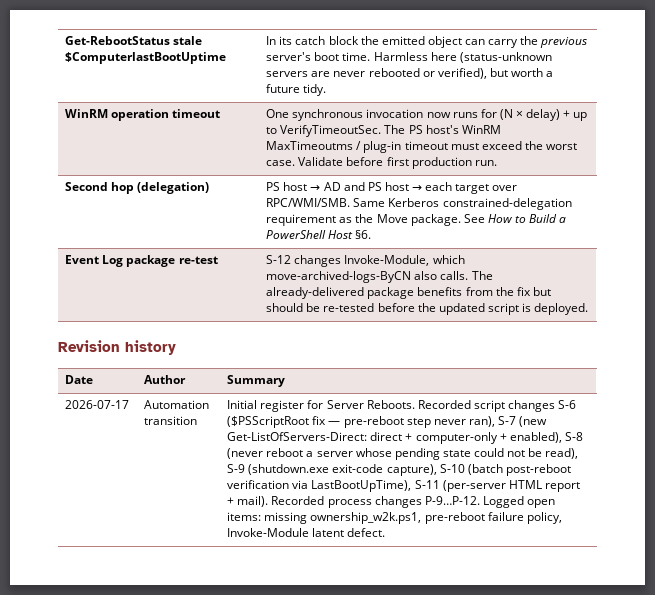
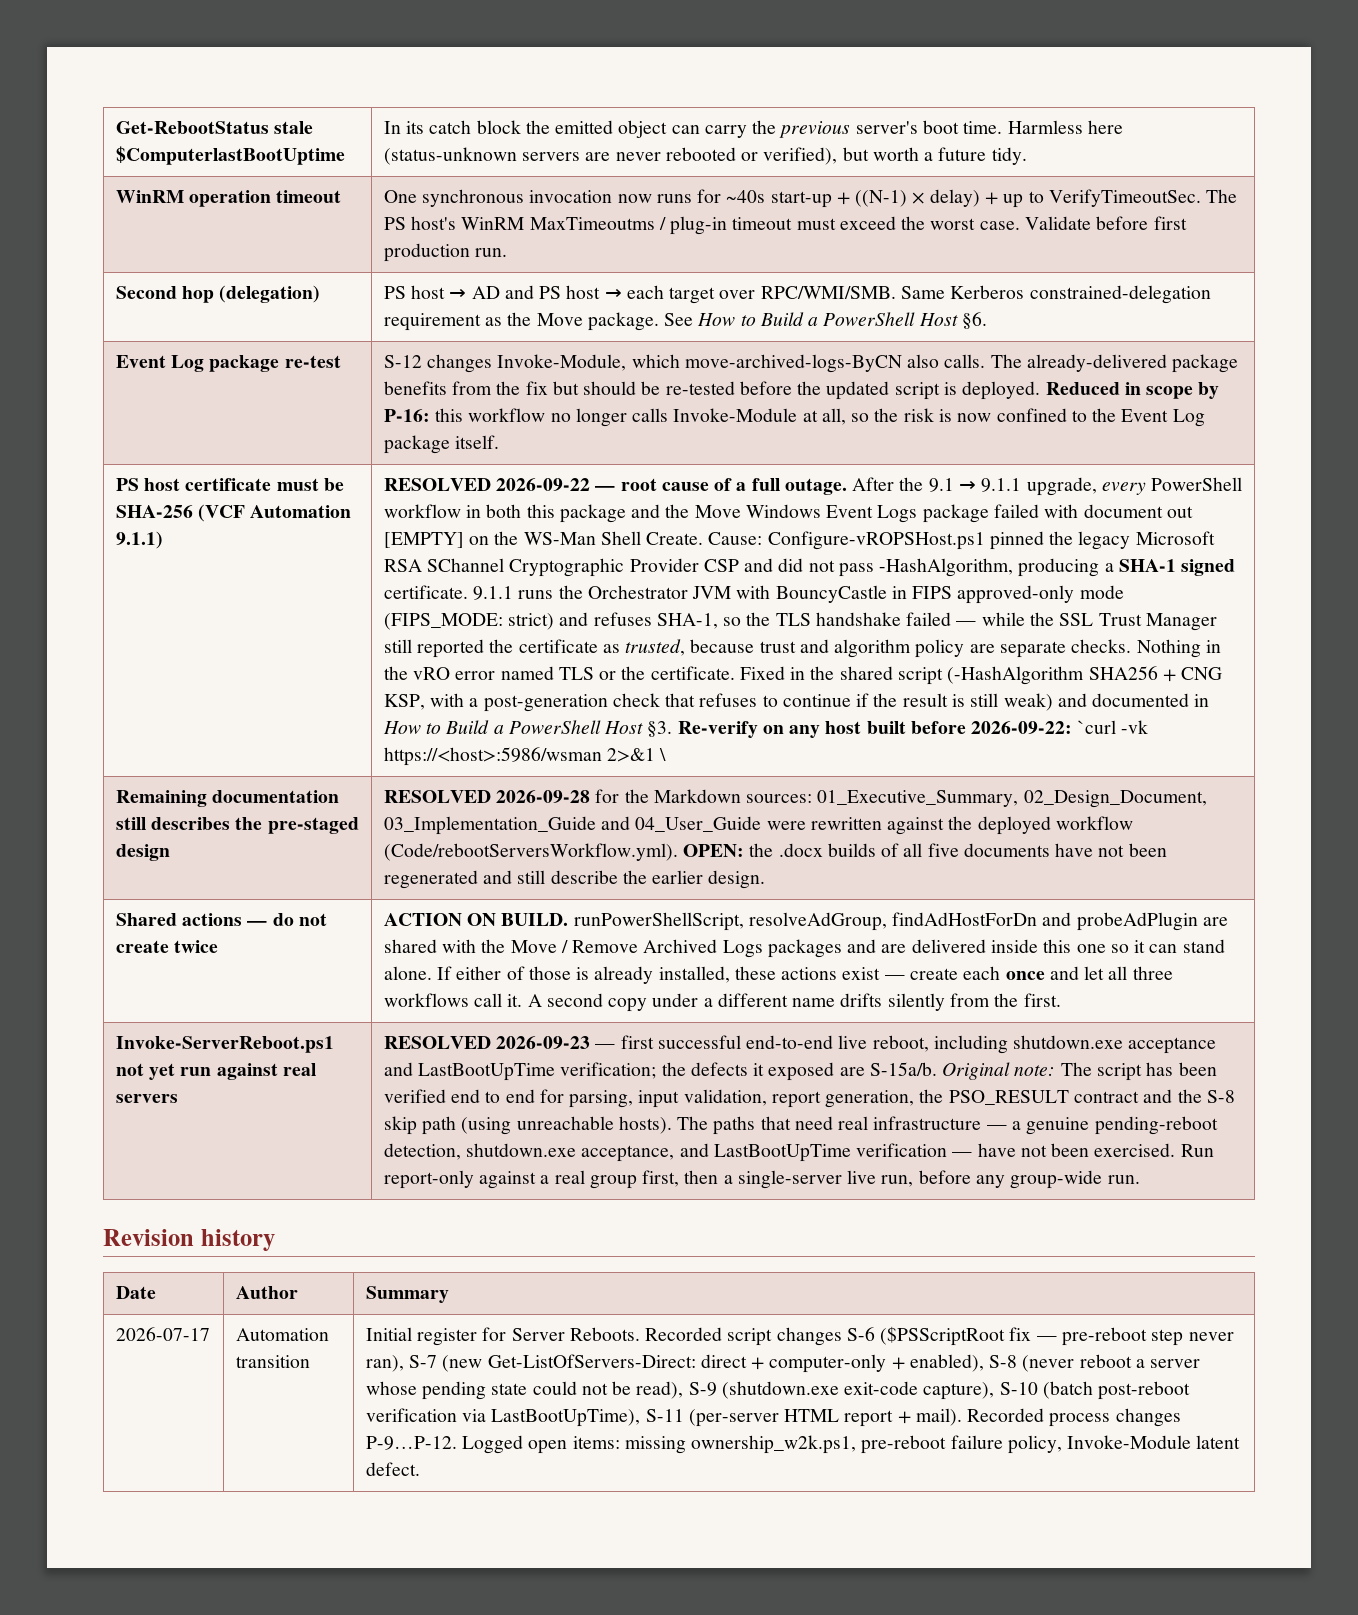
- WinRM operation timeout | One synchronous invocation now runs for (N × delay) + up to VerifyTimeoutSec. The PS host's WinRM MaxTimeoutms / plug-in timeout must exceed the worst case. Validate before first production run.
+ WinRM operation timeout | One synchronous invocation now runs for ~40s start-up + ((N-1) × delay) + up to VerifyTimeoutSec. The PS host's WinRM MaxTimeoutms / plug-in timeout must exceed the worst case. Validate before first production run.
+ Reduced in scope by P-16: this workflow no longer calls Invoke-Module at all, so the risk is now confined to the Event Log package itself.
+ PS host certificate must be SHA-256 (VCF Automation 9.1.1) | RESOLVED 2026-09-22 — root cause of a full outage. After the 9.1 → 9.1.1 upgrade, every PowerShell workflow in both this package and the Move Windows Event Logs package failed with document out [EMPTY] on the WS-Man Shell Create. Cause: Configure-vROPSHost.ps1 pinned the legacy Microsoft RSA SChannel Cryptographic Provider CSP and did not pass -HashAlgorithm, producing a SHA-1 signed certificate. 9.1.1 runs the Orchestrator JVM with BouncyCastle in FIPS approved-only mode (FIPS_MODE: strict) and refuses SHA-1, so the TLS handshake failed — while the SSL Trust Manager still reported the certificate as trusted, because trust and algorithm policy are separate checks. Nothing in the vRO error named TLS or the certificate. Fixed in the shared script (-HashAlgorithm SHA256 + CNG KSP, with a post-generation check that refuses to continue if the result is still weak) and documented in How to Build a PowerShell Host §3. Re-verify on any host built before 2026-09-22: `curl -vk https://<host>:5986/wsman 2>&1 \
+ Remaining documentation still describes the pre-staged design | RESOLVED 2026-09-28 for the Markdown sources: 01_Executive_Summary, 02_Design_Document, 03_Implementation_Guide and 04_User_Guide were rewritten against the deployed workflow (Code/rebootServersWorkflow.yml). OPEN: the .docx builds of all five documents have not been regenerated and still describe the earlier design.
+ Shared actions — do not create twice | ACTION ON BUILD. runPowerShellScript, resolveAdGroup, findAdHostForDn and probeAdPlugin are shared with the Move / Remove Archived Logs packages and are delivered inside this one so it can stand alone. If either of those is already installed, these actions exist — create each once and let all three workflows call it. A second copy under a different name drifts silently from the first.
+ Invoke-ServerReboot.ps1 not yet run against real servers | RESOLVED 2026-09-23 — first successful end-to-end live reboot, including shutdown.exe acceptance and LastBootUpTime verification; the defects it exposed are S-15a/b. Original note: The script has been verified end to end for parsing, input validation, report generation, the PSO_RESULT contract and the S-8 skip path (using unreachable hosts). The paths that need real infrastructure — a genuine pending-reboot detection, shutdown.exe acceptance, and LastBootUpTime verification — have not been exercised. Run report-only against a real group first, then a single-server live run, before any group-wide run.

